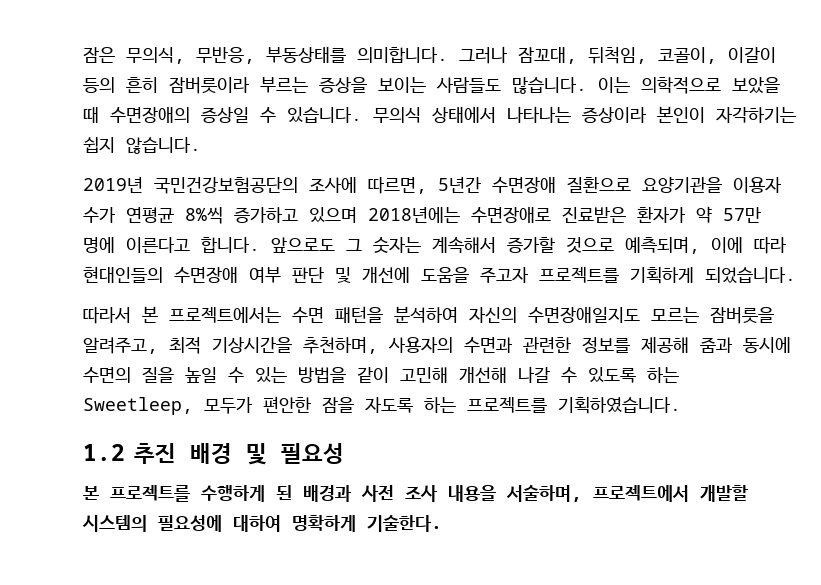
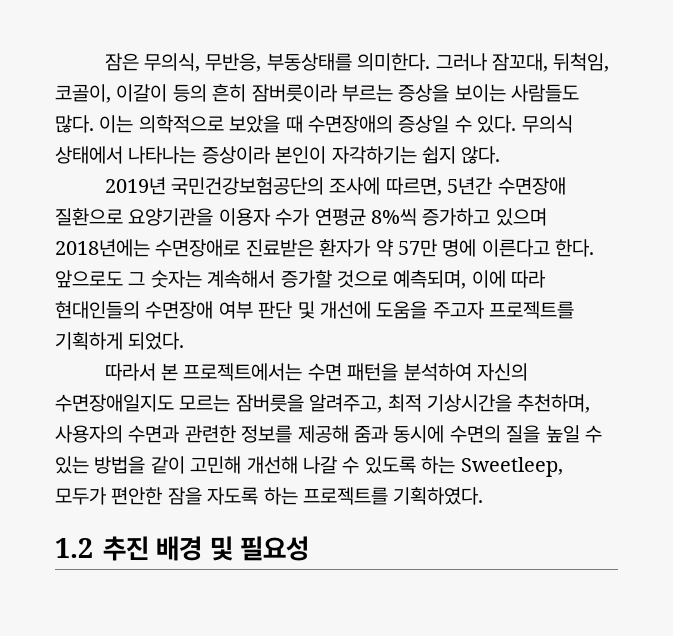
- 잠은 무의식, 무반응, 부동상태를 의미합니다.
+ 잠은 무의식, 무반응, 부동상태를 의미한다.
- 그러나 잠꼬대, 뒤척임, 코골이, 이갈이 등의 흔히 잠버릇이라 부르는 증상을 보이는 사람들도 많습니다.
+ 그러나 잠꼬대, 뒤척임, 코골이, 이갈이 등의 흔히 잠버릇이라 부르는 증상을 보이는 사람들도 많다.
- 이는 의학적으로 보았을 때 수면장애의 증상일 수 있습니다.
+ 이는 의학적으로 보았을 때 수면장애의 증상일 수 있다.
- 무의식 상태에서 나타나는 증상이라 본인이 자각하기는 쉽지 않습니다.
+ 무의식 상태에서 나타나는 증상이라 본인이 자각하기는 쉽지 않다.
- 2019년 국민건강보험공단의 조사에 따르면, 5년간 수면장애 질환으로 요양기관을 이용자 수가 연평균 8%씩 증가하고 있으며 2018년에는 수면장애로 진료받은 환자가 약 57만 명에 이른다고 합니다.
+ 2019년 국민건강보험공단의 조사에 따르면, 5년간 수면장애 질환으로 요양기관을 이용자 수가 연평균 8%씩 증가하고 있으며 2018년에는 수면장애로 진료받은 환자가 약 57만 명에 이른다고 한다.
- 앞으로도 그 숫자는 계속해서 증가할 것으로 예측되며, 이에 따라 현대인들의 수면장애 여부 판단 및 개선에 도움을 주고자 프로젝트를 기획하게 되었습니다.
+ 앞으로도 그 숫자는 계속해서 증가할 것으로 예측되며, 이에 따라 현대인들의 수면장애 여부 판단 및 개선에 도움을 주고자 프로젝트를 기획하게 되었다.
- 따라서 본 프로젝트에서는 수면 패턴을 분석하여 자신의 수면장애일지도 모르는 잠버릇을 알려주고, 최적 기상시간을 추천하며, 사용자의 수면과 관련한 정보를 제공해 줌과 동시에 수면의 질을 높일 수 있는 방법을 같이 고민해 개선해 나갈 수 있도록 하는 Sweetleep, 모두가 편안한 잠을 자도록 하는 프로젝트를 기획하였습니다.
+ 따라서 본 프로젝트에서는 수면 패턴을 분석하여 자신의 수면장애일지도 모르는 잠버릇을 알려주고, 최적 기상시간을 추천하며, 사용자의 수면과 관련한 정보를 제공해 줌과 동시에 수면의 질을 높일 수 있는 방법을 같이 고민해 개선해 나갈 수 있도록 하는 Sweetleep, 모두가 편안한 잠을 자도록 하는 프로젝트를 기획하였다.
- 본 프로젝트를 수행하게 된 배경과 사전 조사 내용을 서술하며, 프로젝트에서 개발할 시스템의 필요성에 대하여 명확하게 기술한다.

